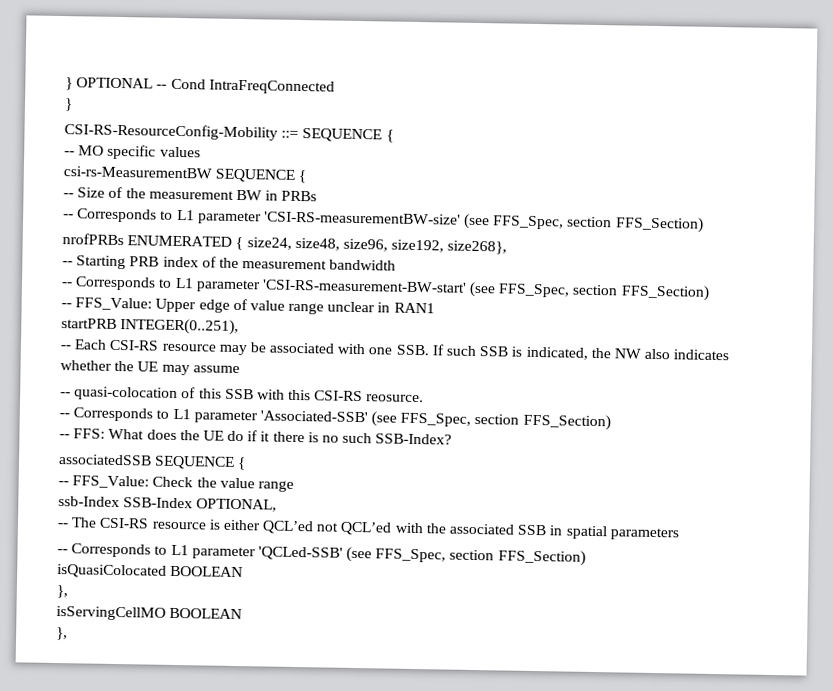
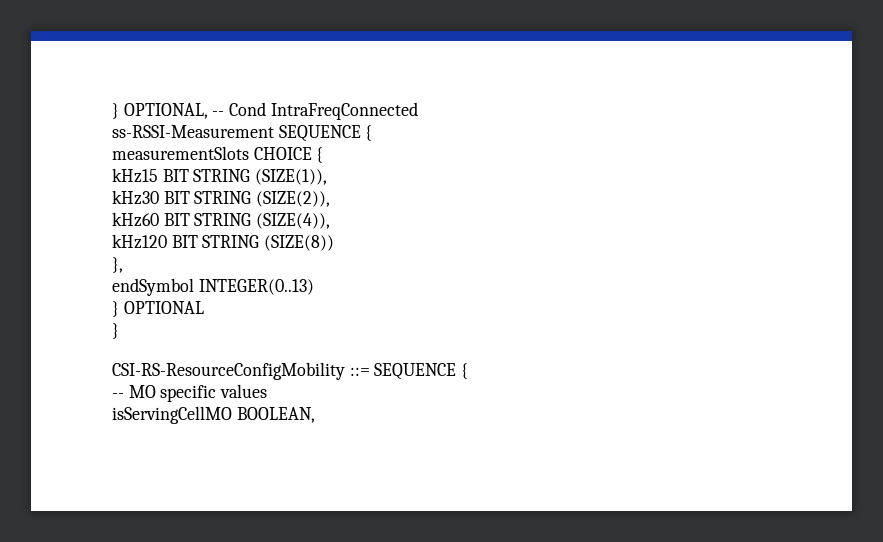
- } OPTIONAL -- Cond IntraFreqConnected
+ } OPTIONAL, -- Cond IntraFreqConnected
+ ss-RSSI-Measurement SEQUENCE {
+ measurementSlots CHOICE {
+ kHz15 BIT STRING (SIZE(1)),
+ kHz30 BIT STRING (SIZE(2)),
+ kHz60 BIT STRING (SIZE(4)),
+ kHz120 BIT STRING (SIZE(8))
+ },
+ endSymbol INTEGER(0..13)
+ } OPTIONAL
- CSI-RS-ResourceConfig-Mobility ::= SEQUENCE {
+ CSI-RS-ResourceConfigMobility ::= SEQUENCE {
- csi-rs-MeasurementBW SEQUENCE {
- -- Size of the measurement BW in PRBs
- -- Corresponds to L1 parameter 'CSI-RS-measurementBW-size' (see FFS_Spec, section FFS_Section)
- nrofPRBs ENUMERATED { size24, size48, size96, size192, size268},
- -- Starting PRB index of the measurement bandwidth
- -- Corresponds to L1 parameter 'CSI-RS-measurement-BW-start' (see FFS_Spec, section FFS_Section)
- -- FFS_Value: Upper edge of value range unclear in RAN1
- startPRB INTEGER(0..251),
- -- Each CSI-RS resource may be associated with one SSB. If such SSB is indicated, the NW also indicates whether the UE may assume
- -- quasi-colocation of this SSB with this CSI-RS reosurce.
- -- Corresponds to L1 parameter 'Associated-SSB' (see FFS_Spec, section FFS_Section)
- -- FFS: What does the UE do if it there is no such SSB-Index?
- associatedSSB SEQUENCE {
- -- FFS_Value: Check the value range
- ssb-Index SSB-Index OPTIONAL,
- -- The CSI-RS resource is either QCL’ed not QCL’ed with the associated SSB in spatial parameters
- -- Corresponds to L1 parameter 'QCLed-SSB' (see FFS_Spec, section FFS_Section)
- isQuasiColocated BOOLEAN
- },
- isServingCellMO BOOLEAN
- },
+ isServingCellMO BOOLEAN,

